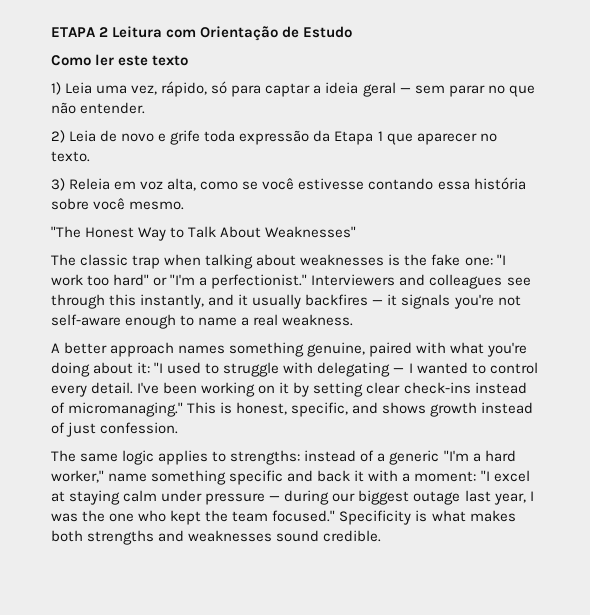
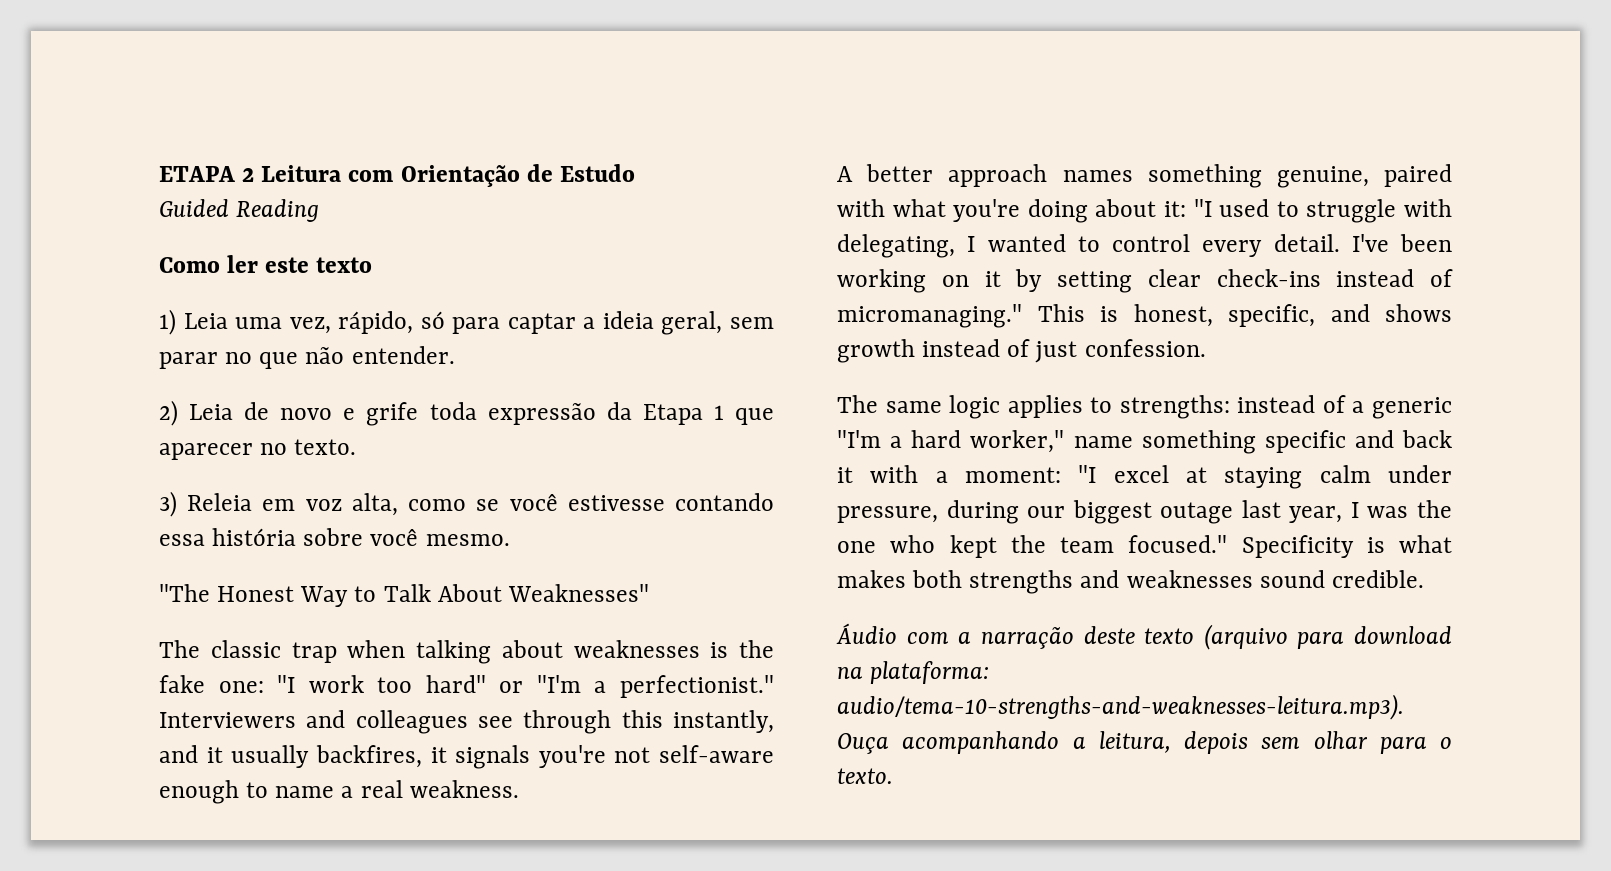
+ Guided Reading
- 1) Leia uma vez, rápido, só para captar a ideia geral — sem parar no que não entender.
+ 1) Leia uma vez, rápido, só para captar a ideia geral, sem parar no que não entender.
- Interviewers and colleagues see through this instantly, and it usually backfires — it signals you're not self-aware enough to name a real weakness.
+ Interviewers and colleagues see through this instantly, and it usually backfires, it signals you're not self-aware enough to name a real weakness.
- A better approach names something genuine, paired with what you're doing about it: "I used to struggle with delegating — I wanted to control every detail.
+ A better approach names something genuine, paired with what you're doing about it: "I used to struggle with delegating, I wanted to control every detail.
- The same logic applies to strengths: instead of a generic "I'm a hard worker," name something specific and back it with a moment: "I excel at staying calm under pressure — during our biggest outage last year, I was the one who kept the team focused."
+ The same logic applies to strengths: instead of a generic "I'm a hard worker," name something specific and back it with a moment: "I excel at staying calm under pressure, during our biggest outage last year, I was the one who kept the team focused."
+ Áudio com a narração deste texto (arquivo para download na plataforma: audio/tema-10-strengths-and-weaknesses-leitura.mp3). Ouça acompanhando a leitura, depois sem olhar para o texto.

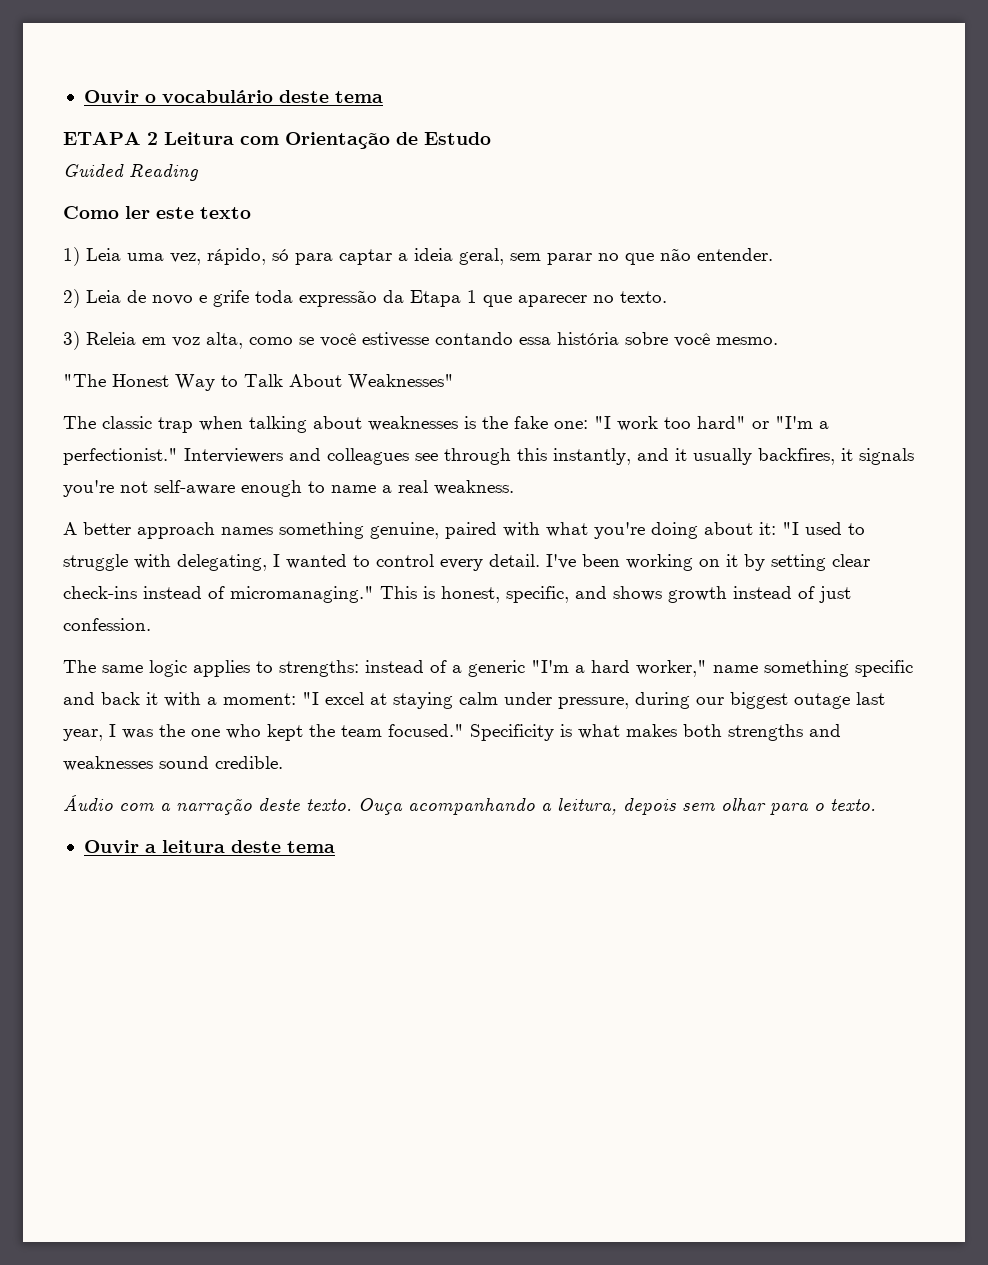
+ Ouvir o vocabulário deste tema
- Áudio com a narração deste texto (arquivo para download na plataforma: audio/tema-10-strengths-and-weaknesses-leitura.mp3). Ouça acompanhando a leitura, depois sem olhar para o texto.
+ Áudio com a narração deste texto. Ouça acompanhando a leitura, depois sem olhar para o texto.
+ Ouvir a leitura deste tema

